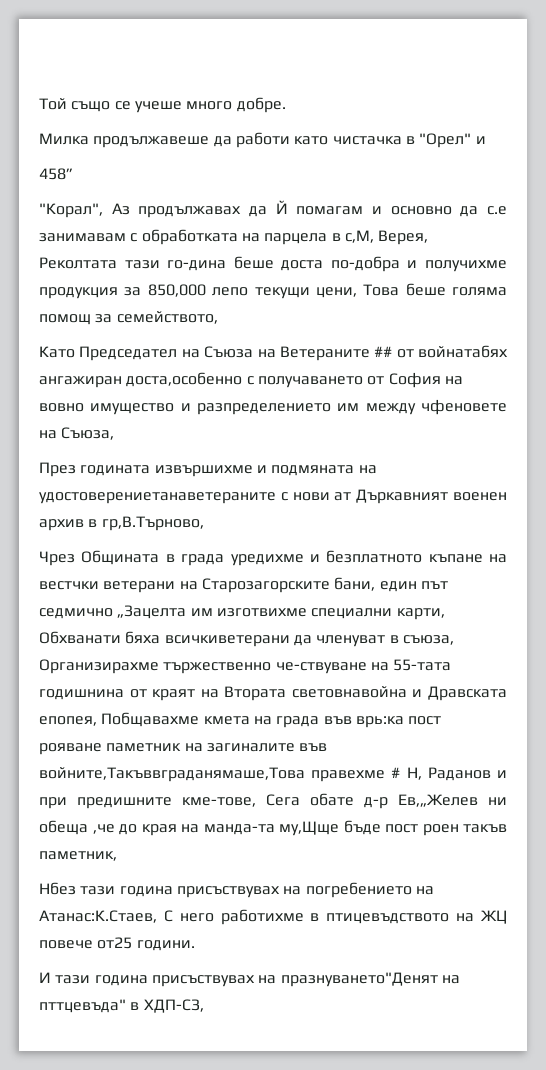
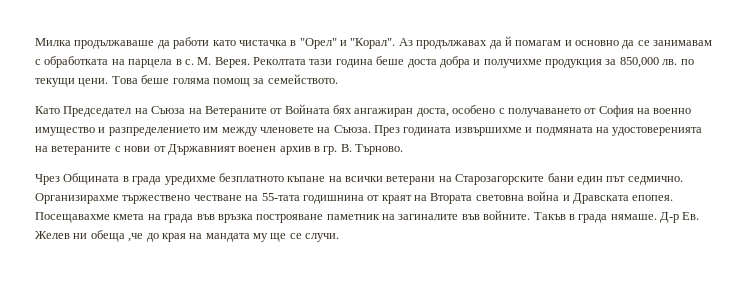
- Той също се учеше много добре.
- Милка продължавеше да работи като чистачка в "Орел" и
- 458”
- "Корал", Аз продължавах да Й помагам и основно да с.е занимавам с обработката на парцела в с,М, Верея, Реколтата тази го-дина беше доста по-добра и получихме продукция за 850,000 лепо текущи цени, Това беше голяма помощ за семейството,
+ Милка продължаваше да работи като чистачка в "Орел" и "Корал". Аз продължавах да й помагам и основно да се занимавам с обработката на парцела в с. М. Верея. Реколтата тази година беше доста добра и получихме продукция за 850,000 лв. по текущи цени. Това беше голяма помощ за семейството.
- Като Председател на Съюза на Ветераните ## от войнатабях ангажиран доста,особенно с получаването от София на вовно имущество и разпределението им между чфеновете на Съюза,
- През годината извършихме и подмяната на удостоверениетанаветераните с нови ат Дъркавният военен архив в гр,В.Търново,
+ Като Председател на Съюза на Ветераните от Войната бях ангажиран доста, особено с получаването от София на военно имущество и разпределението им между членовете на Съюза. През годината извършихме и подмяната на удостоверенията на ветераните с нови от Държавният военен архив в гр. В. Търново.
- Чрез Общината в града уредихме и безплатното къпане на вестчки ветерани на Старозагорските бани, един път седмично „Зацелта им изготвихме специални карти, Обхванати бяха всичкиветерани да членуват в съюза, Организирахме тържественно че-ствуване на 55-тата годишнина от краят на Втората световнавойна и Дравската епопея, Побщавахме кмета на града във врь:ка пост рояване паметник на загиналите във войните,Такъввграданямаше,Това правехме # Н, Раданов и при предишните кме-тове, Сега обате д-р Ев,„Желев ни обеща ,че до края на манда-та му,Щще бъде пост роен такъв паметник,
- Нбез тази година присъствувах на погребението на Атанас:К.Стаев, С него работихме в птицевъдството на ЖЦ повече от25 години.
- И тази година присъствувах на празнуването"Денят на пттцевъда" в ХДП-СЗ,
+ Чрез Общината в града уредихме безплатното къпане на всички ветерани на Старозагорските бани един път седмично. Организирахме тържествено честване на 55-тата годишнина от краят на Втората световна война и Дравската епопея. Посещавахме кмета на града във връзка построяване паметник на загиналите във войните. Такъв в града нямаше. Д-р Ев. Желев ни обеща ,че до края на мандата му ще се случи.

